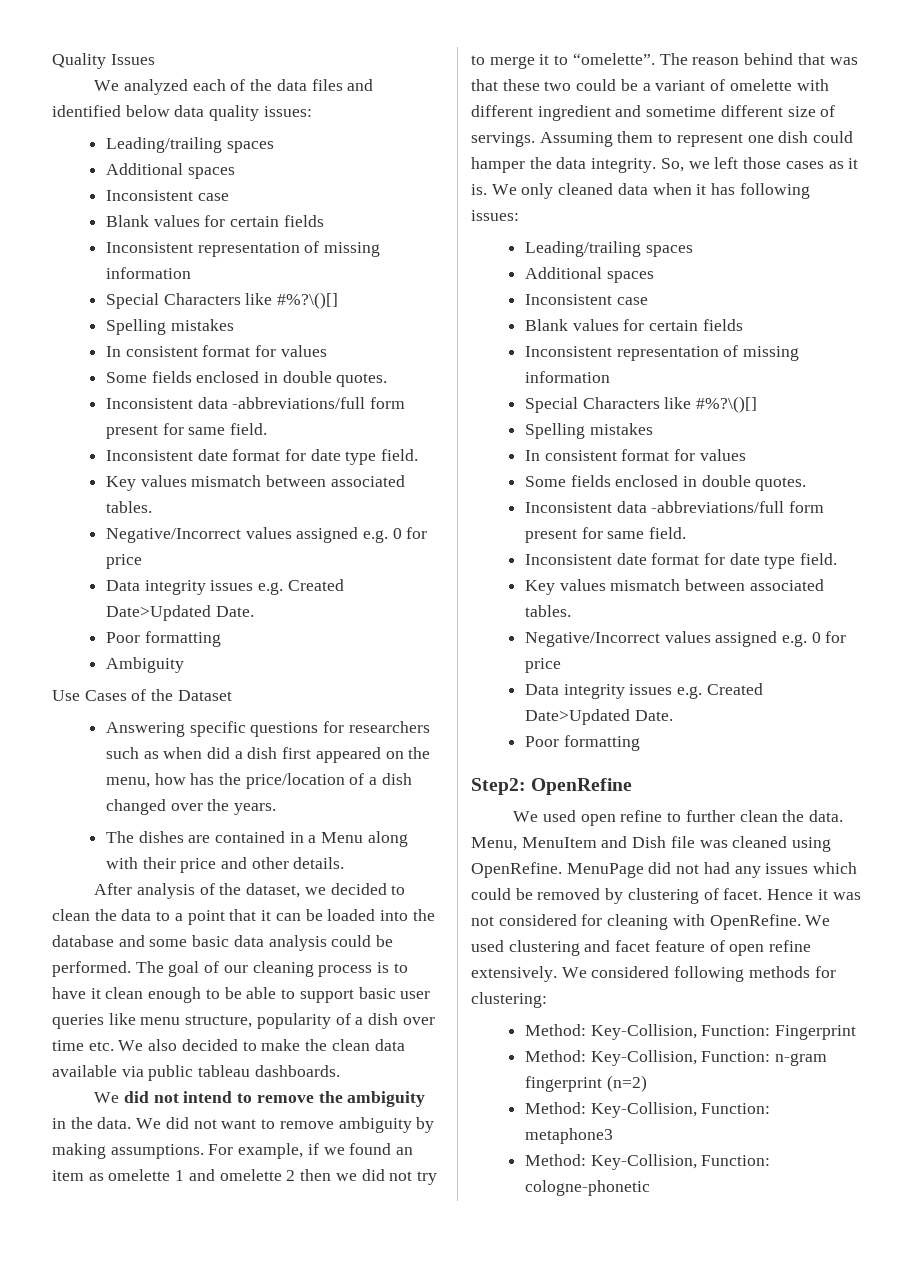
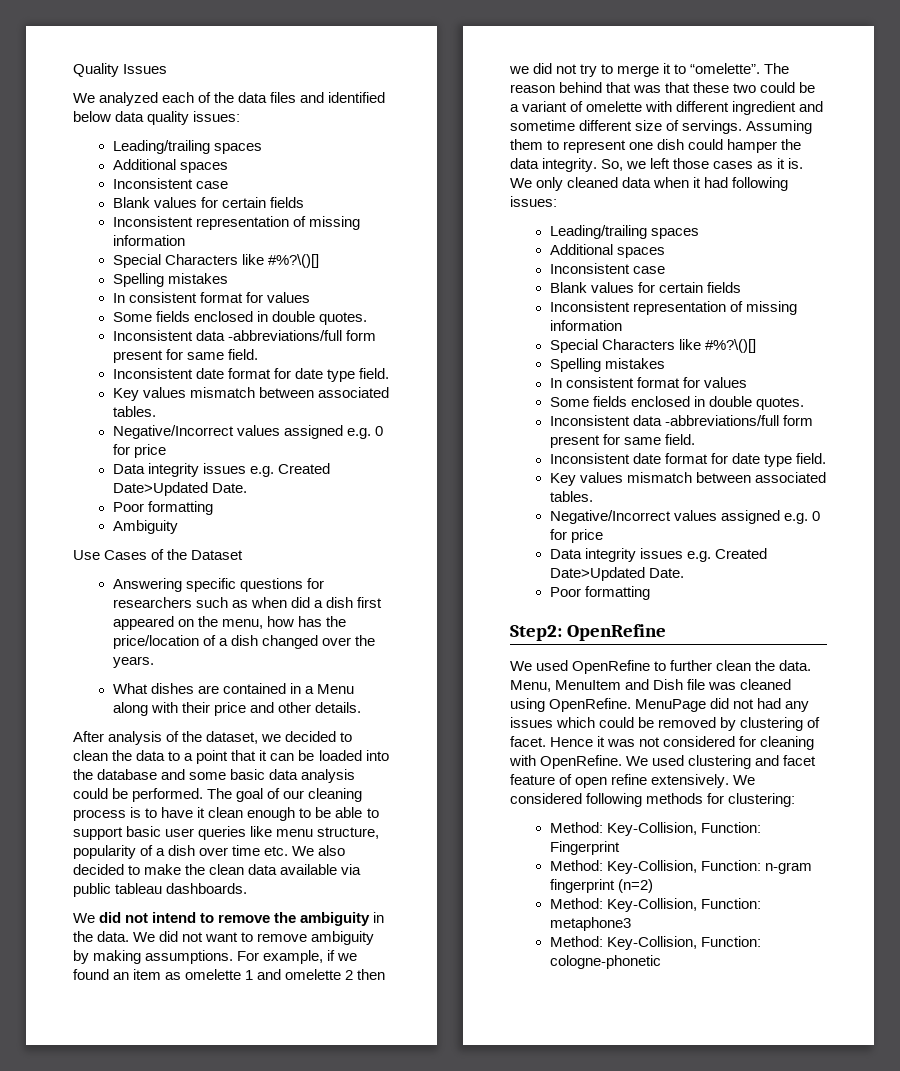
- The dishes are contained in a Menu along with their price and other details.
+ What dishes are contained in a Menu along with their price and other details.
- We only cleaned data when it has following issues:
+ We only cleaned data when it had following issues:
- We used open refine to further clean the data.
+ We used OpenRefine to further clean the data.

